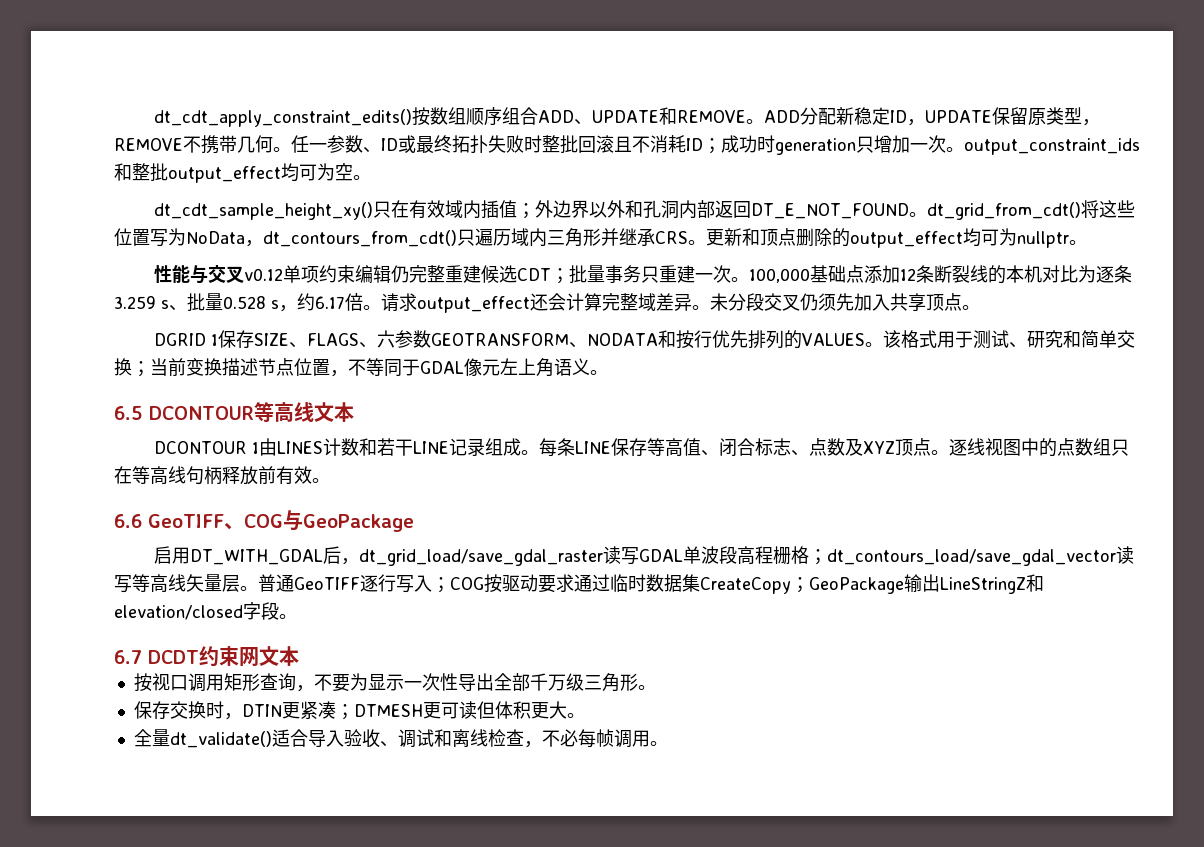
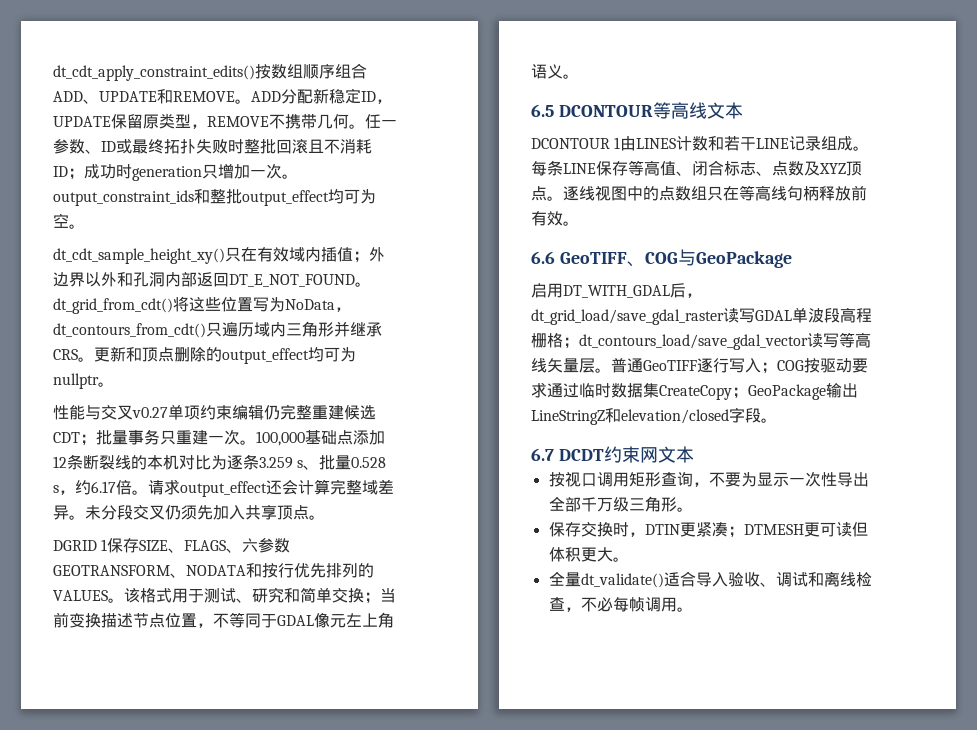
- 性能与交叉v0.12单项约束编辑仍完整重建候选CDT；批量事务只重建一次。
+ 性能与交叉v0.27单项约束编辑仍完整重建候选CDT；批量事务只重建一次。

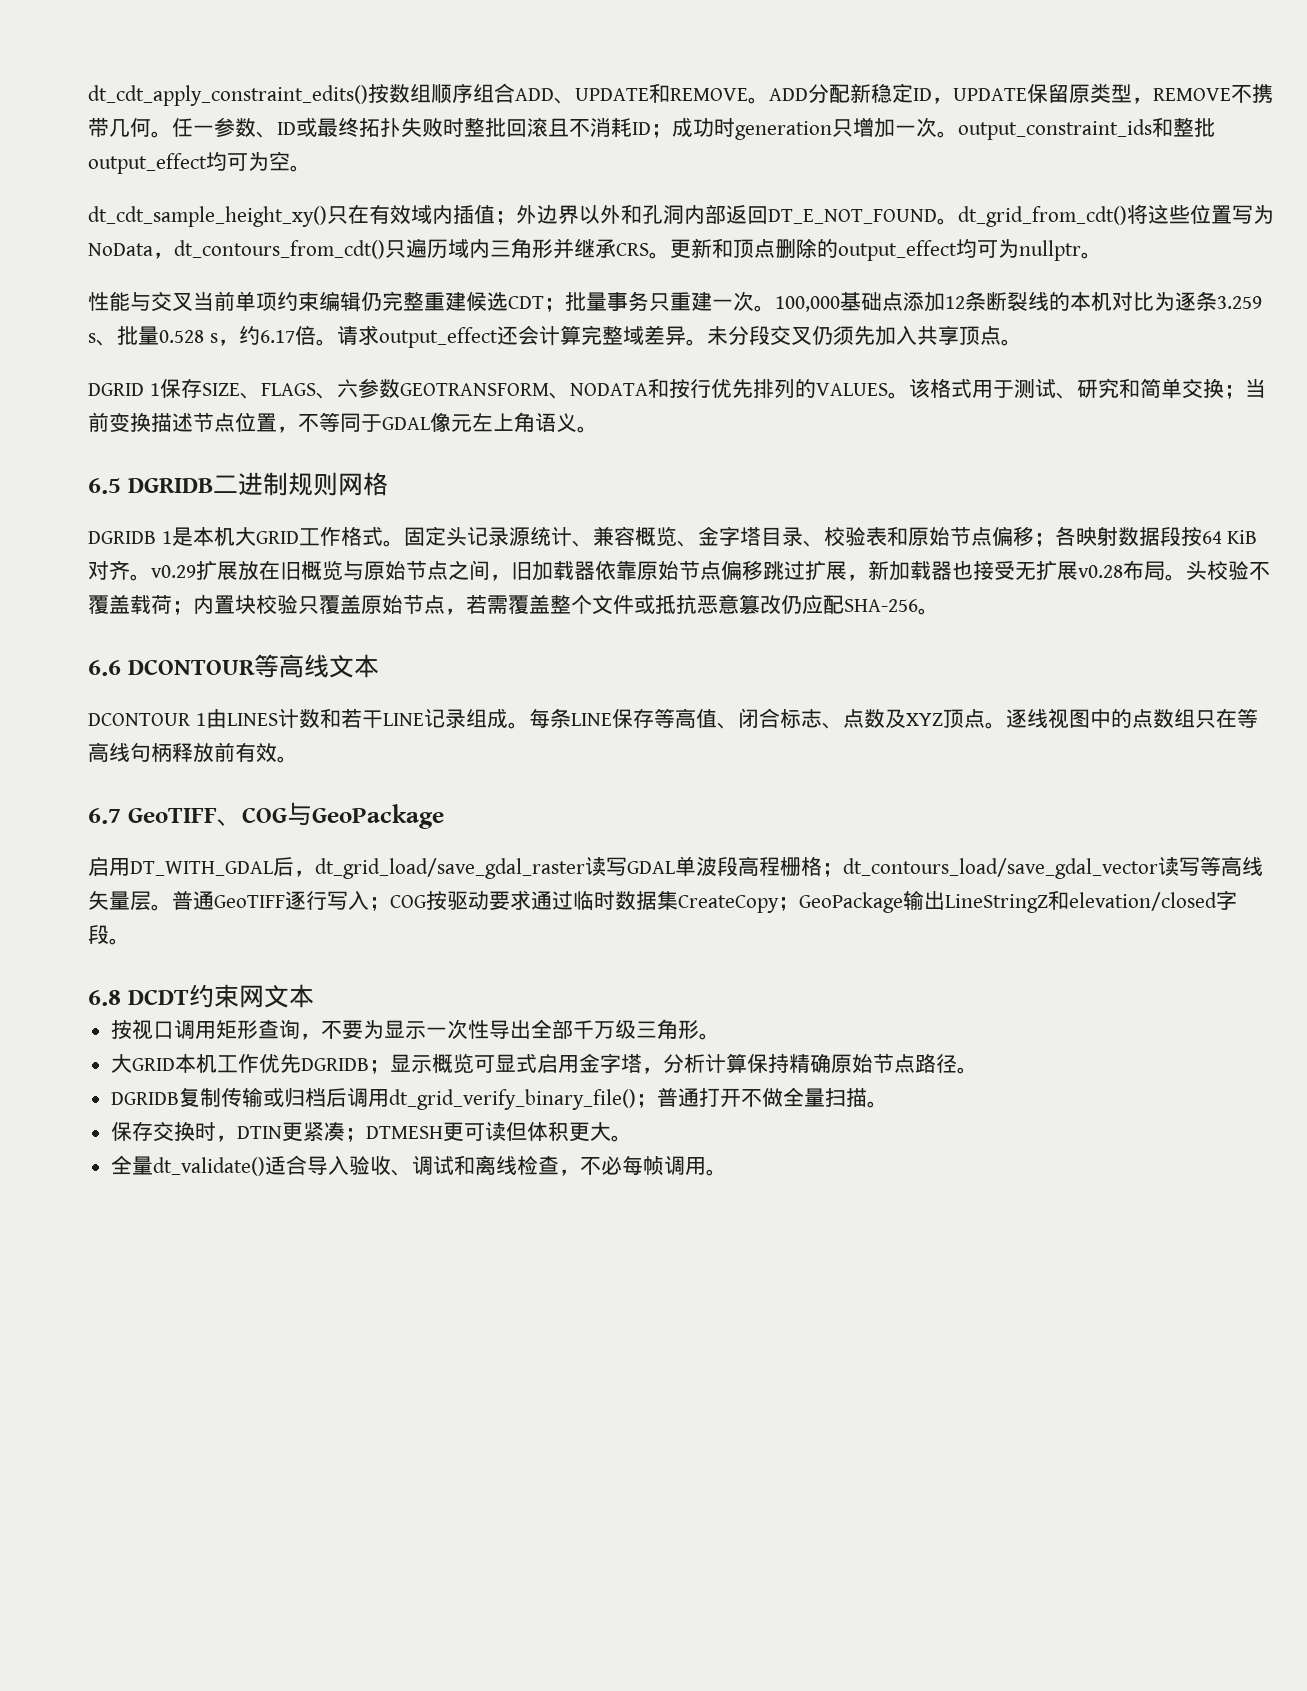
- 性能与交叉v0.27单项约束编辑仍完整重建候选CDT；批量事务只重建一次。
+ 性能与交叉当前单项约束编辑仍完整重建候选CDT；批量事务只重建一次。
- 6.5 DCONTOUR等高线文本
+ 6.5 DGRIDB二进制规则网格
+ DGRIDB 1是本机大GRID工作格式。固定头记录源统计、兼容概览、金字塔目录、校验表和原始节点偏移；各映射数据段按64 KiB对齐。v0.29扩展放在旧概览与原始节点之间，旧加载器依靠原始节点偏移跳过扩展，新加载器也接受无扩展v0.28布局。头校验不覆盖载荷；内置块校验只覆盖原始节点，若需覆盖整个文件或抵抗恶意篡改仍应配SHA-256。
+ 6.6 DCONTOUR等高线文本
- 6.6 GeoTIFF、COG与GeoPackage
+ 6.7 GeoTIFF、COG与GeoPackage
- 6.7 DCDT约束网文本
+ 6.8 DCDT约束网文本
+ 大GRID本机工作优先DGRIDB；显示概览可显式启用金字塔，分析计算保持精确原始节点路径。
+ DGRIDB复制传输或归档后调用dt_grid_verify_binary_file()；普通打开不做全量扫描。

